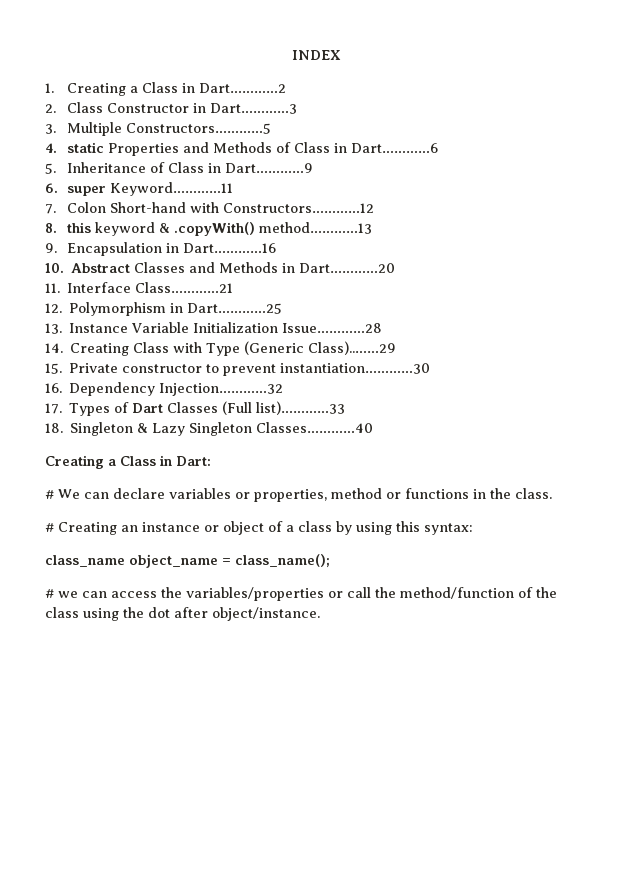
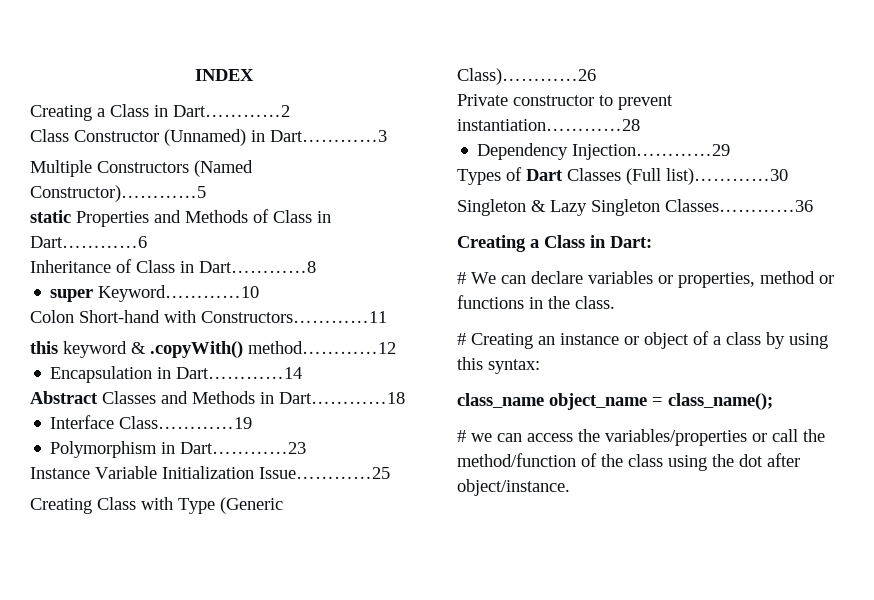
- 1. Creating a Class in Dart…………2
+ Creating a Class in Dart…………2
- 2. Class Constructor in Dart…………3
+ Class Constructor (Unnamed) in Dart…………3
- 3. Multiple Constructors…………5
- 4. static Properties and Methods of Class in Dart…………6
+ Multiple Constructors (Named Constructor)…………5
+ static Properties and Methods of Class in Dart…………6
- 5. Inheritance of Class in Dart…………9
- 6. super Keyword…………11
- 7. Colon Short-hand with Constructors…………12
- 8. this keyword & .copyWith() method…………13
- 9. Encapsulation in Dart…………16
- 10. Abstract Classes and Methods in Dart…………20
- 11. Interface Class…………21
- 12. Polymorphism in Dart…………25
- 13. Instance Variable Initialization Issue…………28
- 14. Creating Class with Type (Generic Class)..……29
- 15. Private constructor to prevent instantiation…………30
- 16. Dependency Injection…………32
- 17. Types of Dart Classes (Full list)…………33
- 18. Singleton & Lazy Singleton Classes…………40
+ Inheritance of Class in Dart…………8
+ super Keyword…………10
+ Colon Short-hand with Constructors…………11
+ this keyword & .copyWith() method…………12
+ Encapsulation in Dart…………14
+ Abstract Classes and Methods in Dart…………18
+ Interface Class…………19
+ Polymorphism in Dart…………23
+ Instance Variable Initialization Issue…………25
+ Creating Class with Type (Generic Class)…………26
+ Private constructor to prevent instantiation…………28
+ Dependency Injection…………29
+ Types of Dart Classes (Full list)…………30
+ Singleton & Lazy Singleton Classes…………36

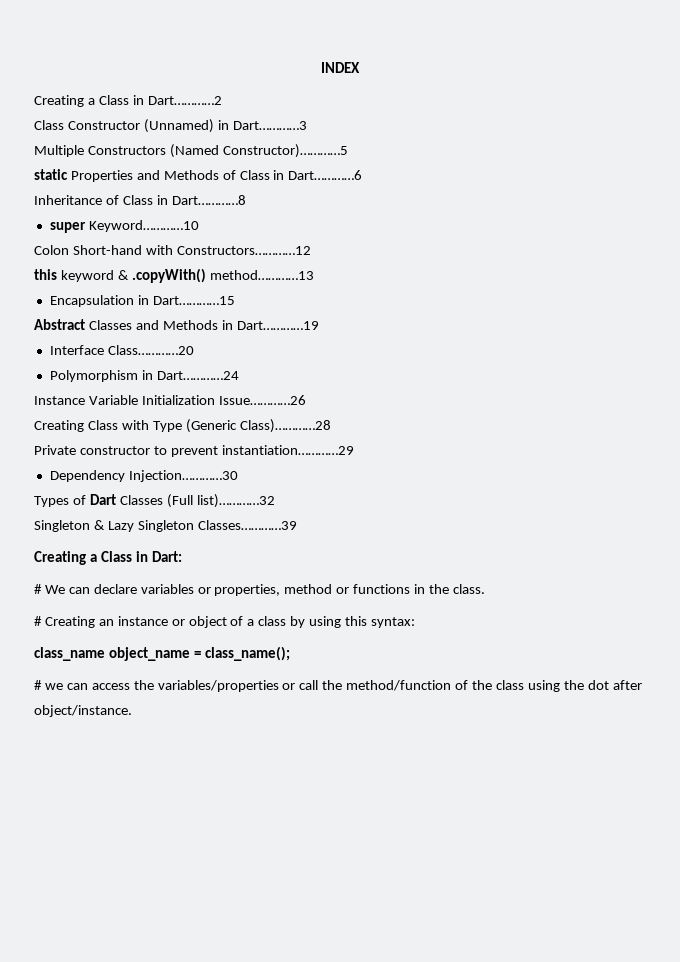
- Colon Short-hand with Constructors…………11
+ Colon Short-hand with Constructors…………12
- this keyword & .copyWith() method…………12
+ this keyword & .copyWith() method…………13
- Encapsulation in Dart…………14
+ Encapsulation in Dart…………15
- Abstract Classes and Methods in Dart…………18
+ Abstract Classes and Methods in Dart…………19
- Interface Class…………19
+ Interface Class…………20
- Polymorphism in Dart…………23
+ Polymorphism in Dart…………24
- Instance Variable Initialization Issue…………25
+ Instance Variable Initialization Issue…………26
- Creating Class with Type (Generic Class)…………26
+ Creating Class with Type (Generic Class)…………28
- Private constructor to prevent instantiation…………28
+ Private constructor to prevent instantiation…………29
- Dependency Injection…………29
+ Dependency Injection…………30
- Types of Dart Classes (Full list)…………30
+ Types of Dart Classes (Full list)…………32
- Singleton & Lazy Singleton Classes…………36
+ Singleton & Lazy Singleton Classes…………39

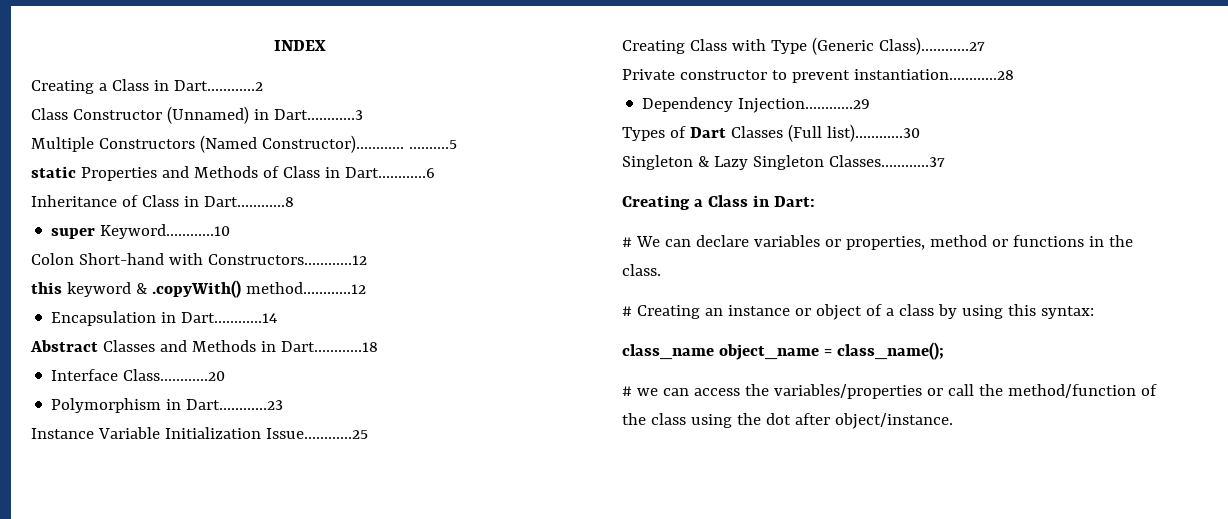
- Multiple Constructors (Named Constructor)…………5
+ Multiple Constructors (Named Constructor)………… …….…5
- this keyword & .copyWith() method…………13
+ this keyword & .copyWith() method…………12
- Encapsulation in Dart…………15
+ Encapsulation in Dart…………14
- Abstract Classes and Methods in Dart…………19
+ Abstract Classes and Methods in Dart…………18
- Polymorphism in Dart…………24
+ Polymorphism in Dart…………23
- Instance Variable Initialization Issue…………26
+ Instance Variable Initialization Issue…………25
- Creating Class with Type (Generic Class)…………28
+ Creating Class with Type (Generic Class)…………27
- Private constructor to prevent instantiation…………29
+ Private constructor to prevent instantiation…………28
- Dependency Injection…………30
+ Dependency Injection…………29
- Types of Dart Classes (Full list)…………32
+ Types of Dart Classes (Full list)…………30
- Singleton & Lazy Singleton Classes…………39
+ Singleton & Lazy Singleton Classes…………37

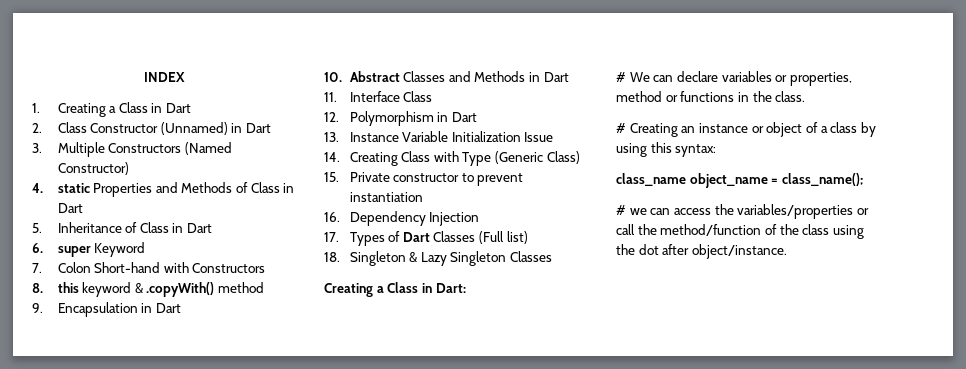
- Creating a Class in Dart…………2
- Class Constructor (Unnamed) in Dart…………3
- Multiple Constructors (Named Constructor)………… …….…5
- static Properties and Methods of Class in Dart…………6
- Inheritance of Class in Dart…………8
- super Keyword…………10
- Colon Short-hand with Constructors…………12
- this keyword & .copyWith() method…………12
- Encapsulation in Dart…………14
- Abstract Classes and Methods in Dart…………18
- Interface Class…………20
- Polymorphism in Dart…………23
- Instance Variable Initialization Issue…………25
- Creating Class with Type (Generic Class)…………27
- Private constructor to prevent instantiation…………28
- Dependency Injection…………29
- Types of Dart Classes (Full list)…………30
- Singleton & Lazy Singleton Classes…………37
+ 1. Creating a Class in Dart
+ 2. Class Constructor (Unnamed) in Dart
+ 3. Multiple Constructors (Named Constructor)
+ 4. static Properties and Methods of Class in Dart
+ 5. Inheritance of Class in Dart
+ 6. super Keyword
+ 7. Colon Short-hand with Constructors
+ 8. this keyword & .copyWith() method
+ 9. Encapsulation in Dart
+ 10. Abstract Classes and Methods in Dart
+ 11. Interface Class
+ 12. Polymorphism in Dart
+ 13. Instance Variable Initialization Issue
+ 14. Creating Class with Type (Generic Class)
+ 15. Private constructor to prevent instantiation
+ 16. Dependency Injection
+ 17. Types of Dart Classes (Full list)
+ 18. Singleton & Lazy Singleton Classes

